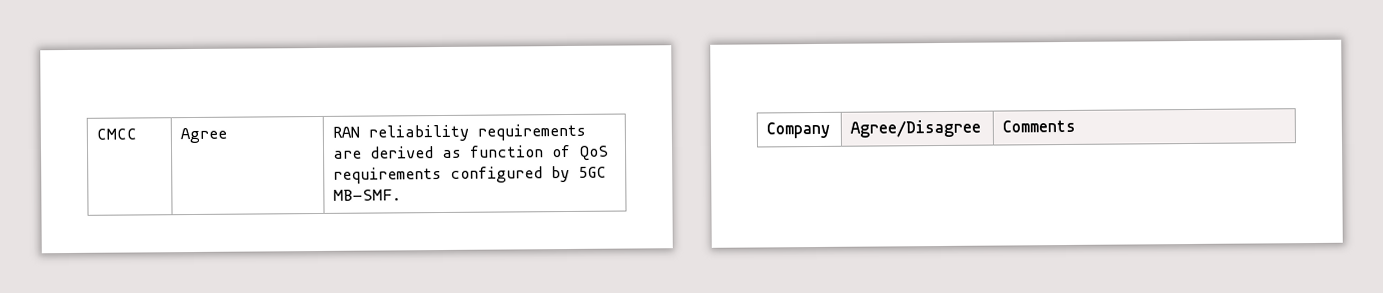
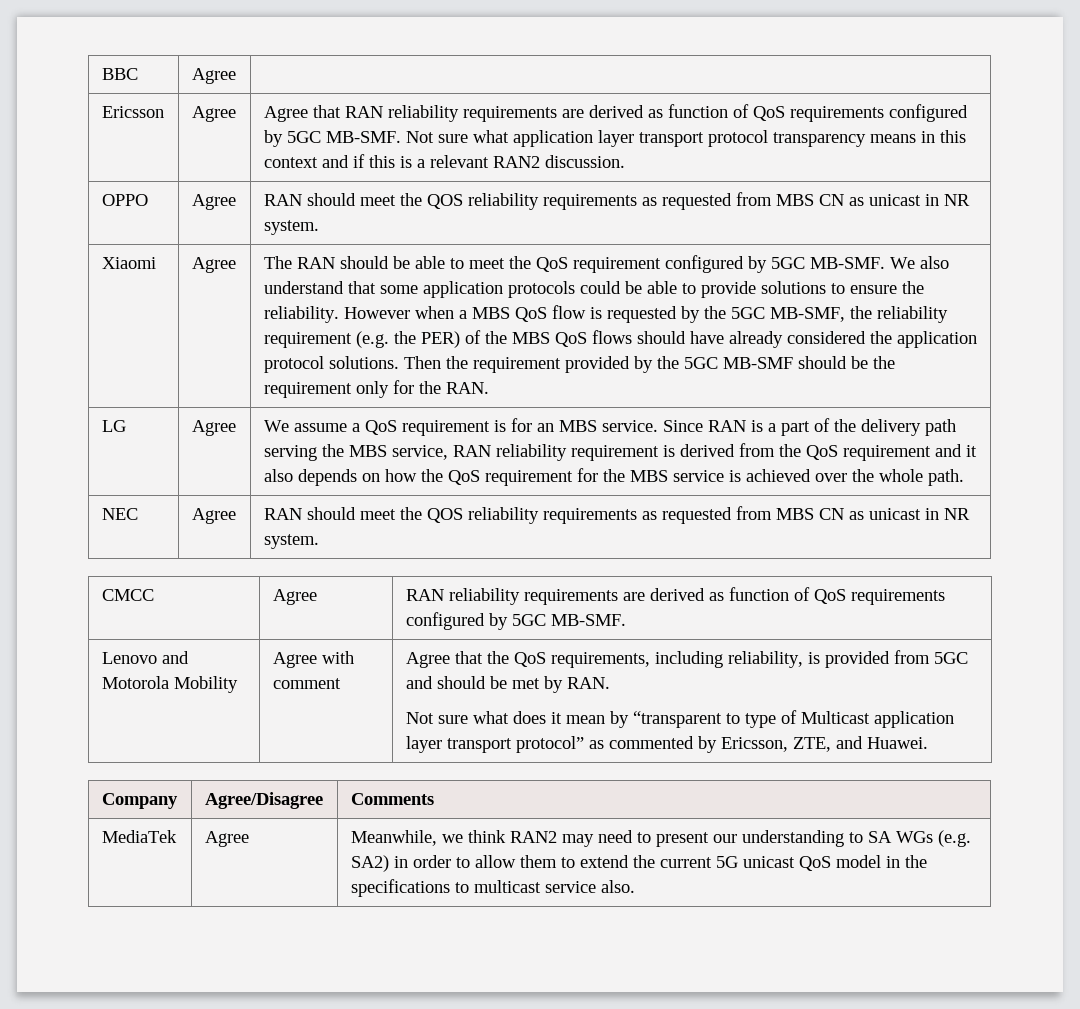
+ BBC | Agree |
+ Ericsson | Agree | Agree that RAN reliability requirements are derived as function of QoS requirements configured by 5GC MB-SMF. Not sure what application layer transport protocol transparency means in this context and if this is a relevant RAN2 discussion.
+ OPPO | Agree | RAN should meet the QOS reliability requirements as requested from MBS CN as unicast in NR system.
+ Xiaomi | Agree | The RAN should be able to meet the QoS requirement configured by 5GC MB-SMF. We also understand that some application protocols could be able to provide solutions to ensure the reliability. However when a MBS QoS flow is requested by the 5GC MB-SMF, the reliability requirement (e.g. the PER) of the MBS QoS flows should have already considered the application protocol solutions. Then the requirement provided by the 5GC MB-SMF should be the requirement only for the RAN.
+ LG | Agree | We assume a QoS requirement is for an MBS service. Since RAN is a part of the delivery path serving the MBS service, RAN reliability requirement is derived from the QoS requirement and it also depends on how the QoS requirement for the MBS service is achieved over the whole path.
+ NEC | Agree | RAN should meet the QOS reliability requirements as requested from MBS CN as unicast in NR system.
+ Lenovo and Motorola Mobility | Agree with comment | Agree that the QoS requirements, including reliability, is provided from 5GC and should be met by RAN.
+ Not sure what does it mean by “transparent to type of Multicast application layer transport protocol” as commented by Ericsson, ZTE, and Huawei.
  Company | Agree/Disagree | Comments
+ MediaTek | Agree | Meanwhile, we think RAN2 may need to present our understanding to SA WGs (e.g. SA2) in order to allow them to extend the current 5G unicast QoS model in the specifications to multicast service also.

